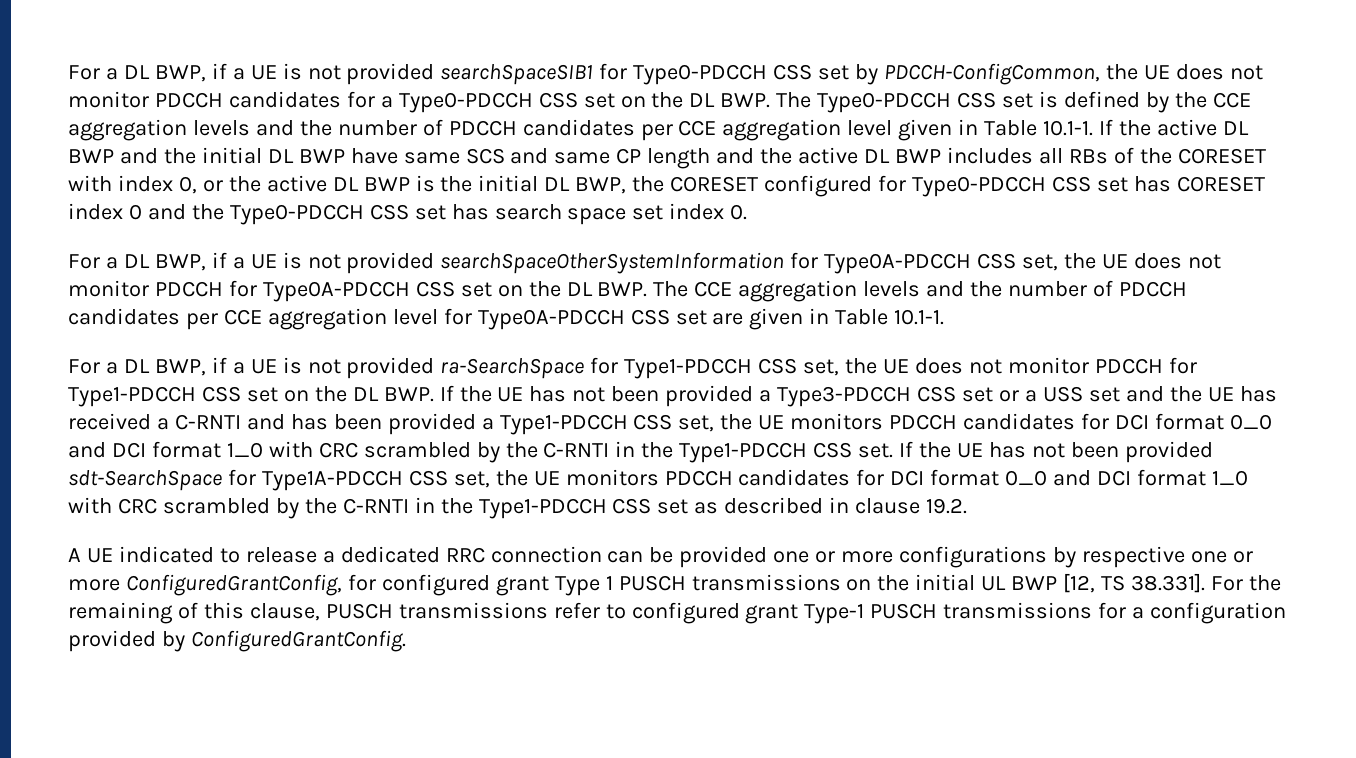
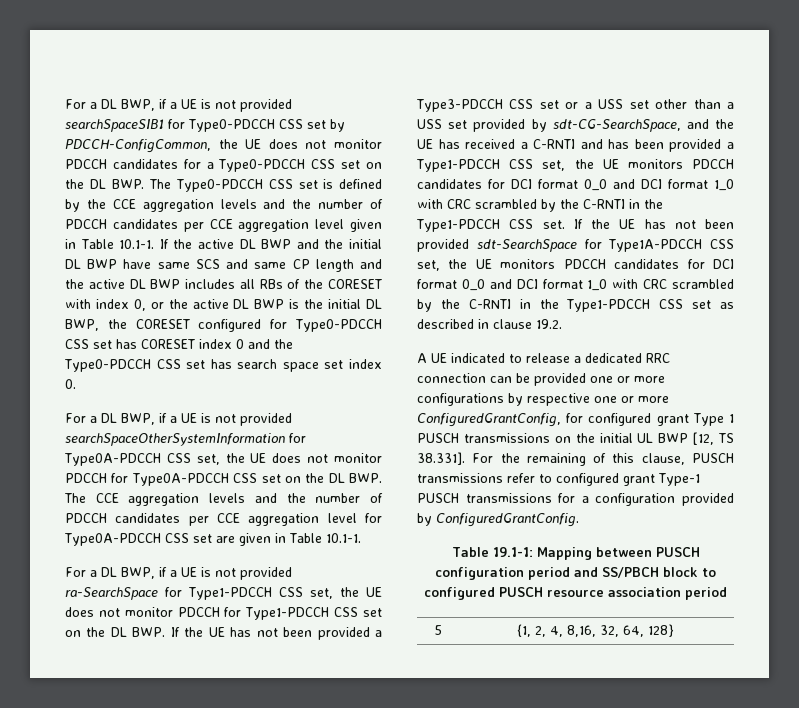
- For a DL BWP, if a UE is not provided ra-SearchSpace for Type1-PDCCH CSS set, the UE does not monitor PDCCH for Type1-PDCCH CSS set on the DL BWP. If the UE has not been provided a Type3-PDCCH CSS set or a USS set and the UE has received a C-RNTI and has been provided a Type1-PDCCH CSS set, the UE monitors PDCCH candidates for DCI format 0_0 and DCI format 1_0 with CRC scrambled by the C-RNTI in the Type1-PDCCH CSS set.
+ For a DL BWP, if a UE is not provided ra-SearchSpace for Type1-PDCCH CSS set, the UE does not monitor PDCCH for Type1-PDCCH CSS set on the DL BWP. If the UE has not been provided a Type3-PDCCH CSS set or a USS set other than a USS set provided by sdt-CG-SearchSpace, and the UE has received a C-RNTI and has been provided a Type1-PDCCH CSS set, the UE monitors PDCCH candidates for DCI format 0_0 and DCI format 1_0 with CRC scrambled by the C-RNTI in the Type1-PDCCH CSS set.
+ Table 19.1-1: Mapping between PUSCH configuration period and SS/PBCH block to configured PUSCH resource association period
+ 5 | {1, 2, 4, 8,16, 32, 64, 128}

